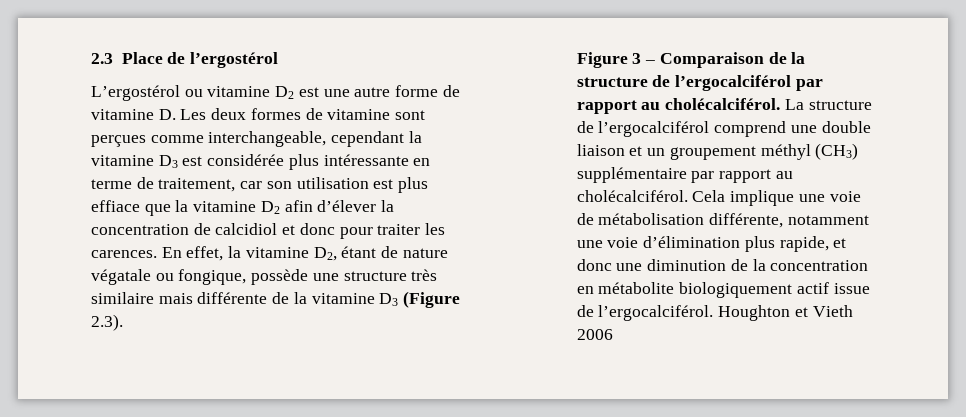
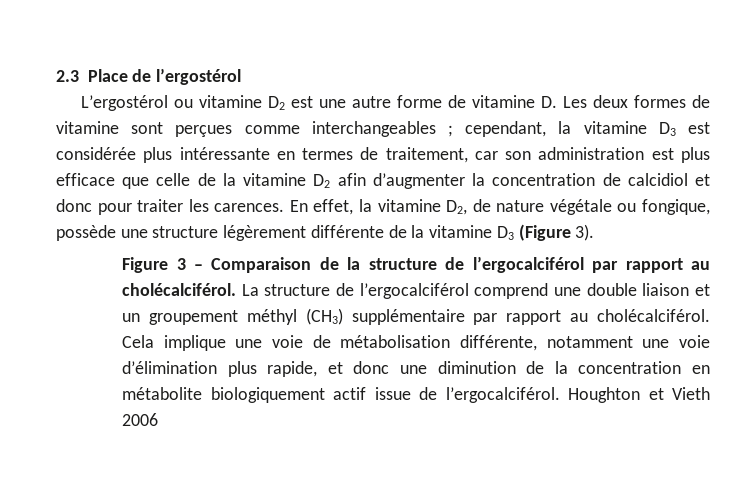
- L’ergostérol ou vitamine D2 est une autre forme de vitamine D. Les deux formes de vitamine sont perçues comme interchangeable, cependant la vitamine D3 est considérée plus intéressante en terme de traitement, car son utilisation est plus effiace que la vitamine D2 afin d’élever la concentration de calcidiol et donc pour traiter les carences.
+ L’ergostérol ou vitamine D2 est une autre forme de vitamine D. Les deux formes de vitamine sont perçues comme interchangeables ; cependant, la vitamine D3 est considérée plus intéressante en termes de traitement, car son administration est plus efficace que celle de la vitamine D2 afin d’augmenter la concentration de calcidiol et donc pour traiter les carences.
- En effet, la vitamine D2, étant de nature végatale ou fongique, possède une structure très similaire mais différente de la vitamine D3 (Figure 2.3).
+ En effet, la vitamine D2, de nature végétale ou fongique, possède une structure légèrement différente de la vitamine D3 (Figure 3).

